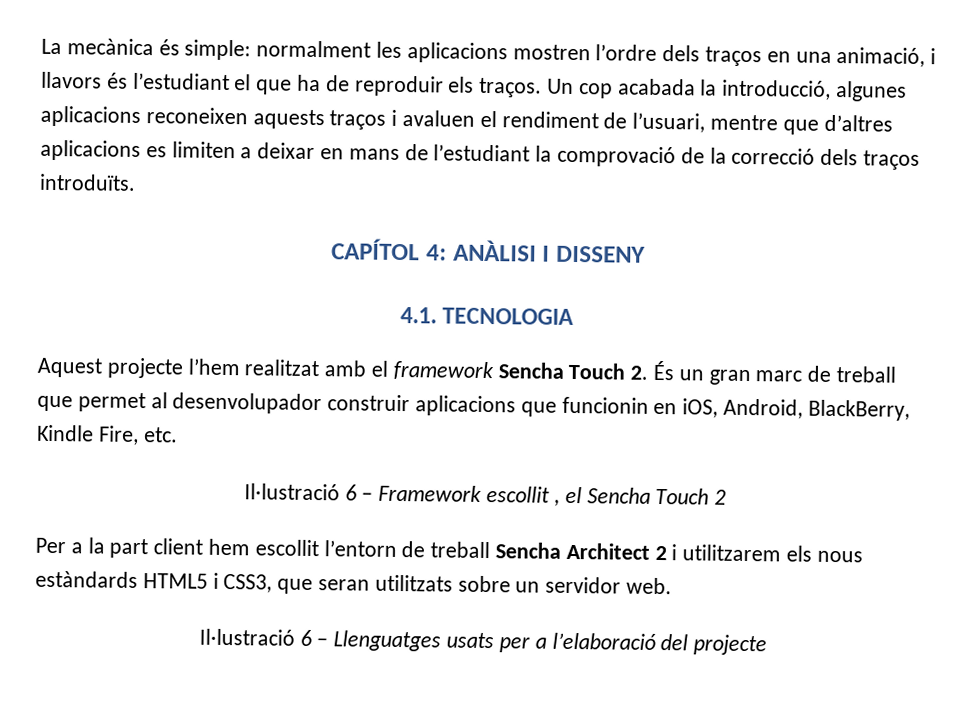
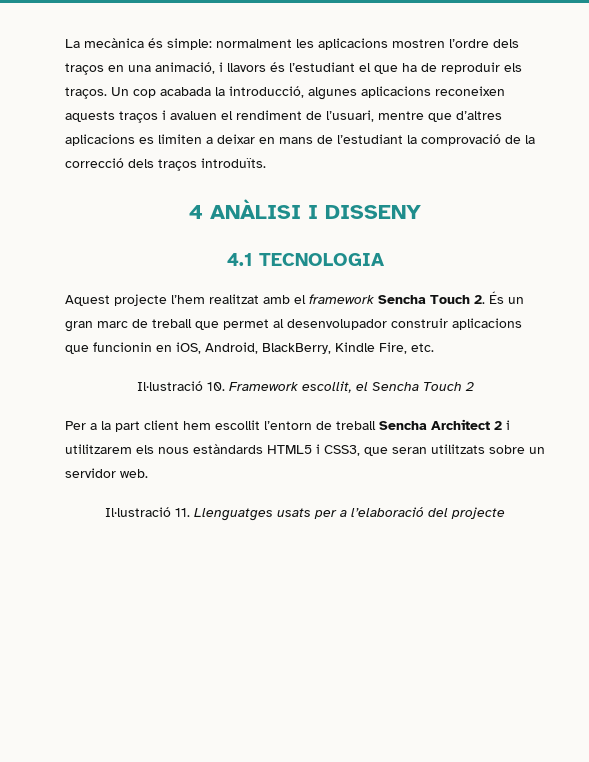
- CAPÍTOL 4: ANÀLISI I DISSENY
+ 4 ANÀLISI I DISSENY
- 4.1. TECNOLOGIA
+ 4.1 TECNOLOGIA
- Il·lustració 6 – Framework escollit , el Sencha Touch 2
+ Il·lustració 10. Framework escollit, el Sencha Touch 2
- Il·lustració 6 – Llenguatges usats per a l’elaboració del projecte
+ Il·lustració 11. Llenguatges usats per a l’elaboració del projecte

